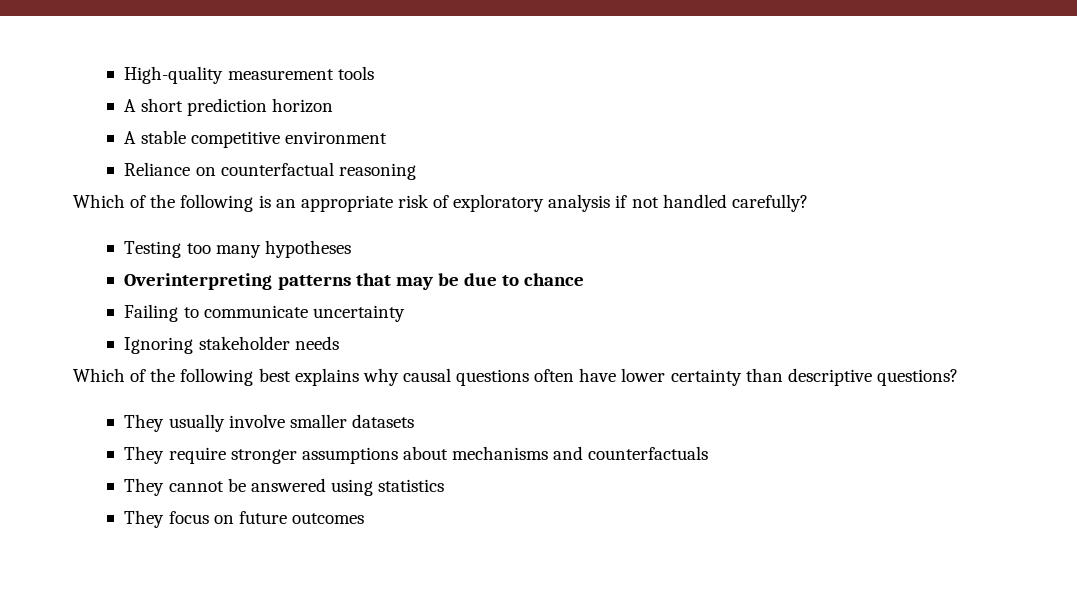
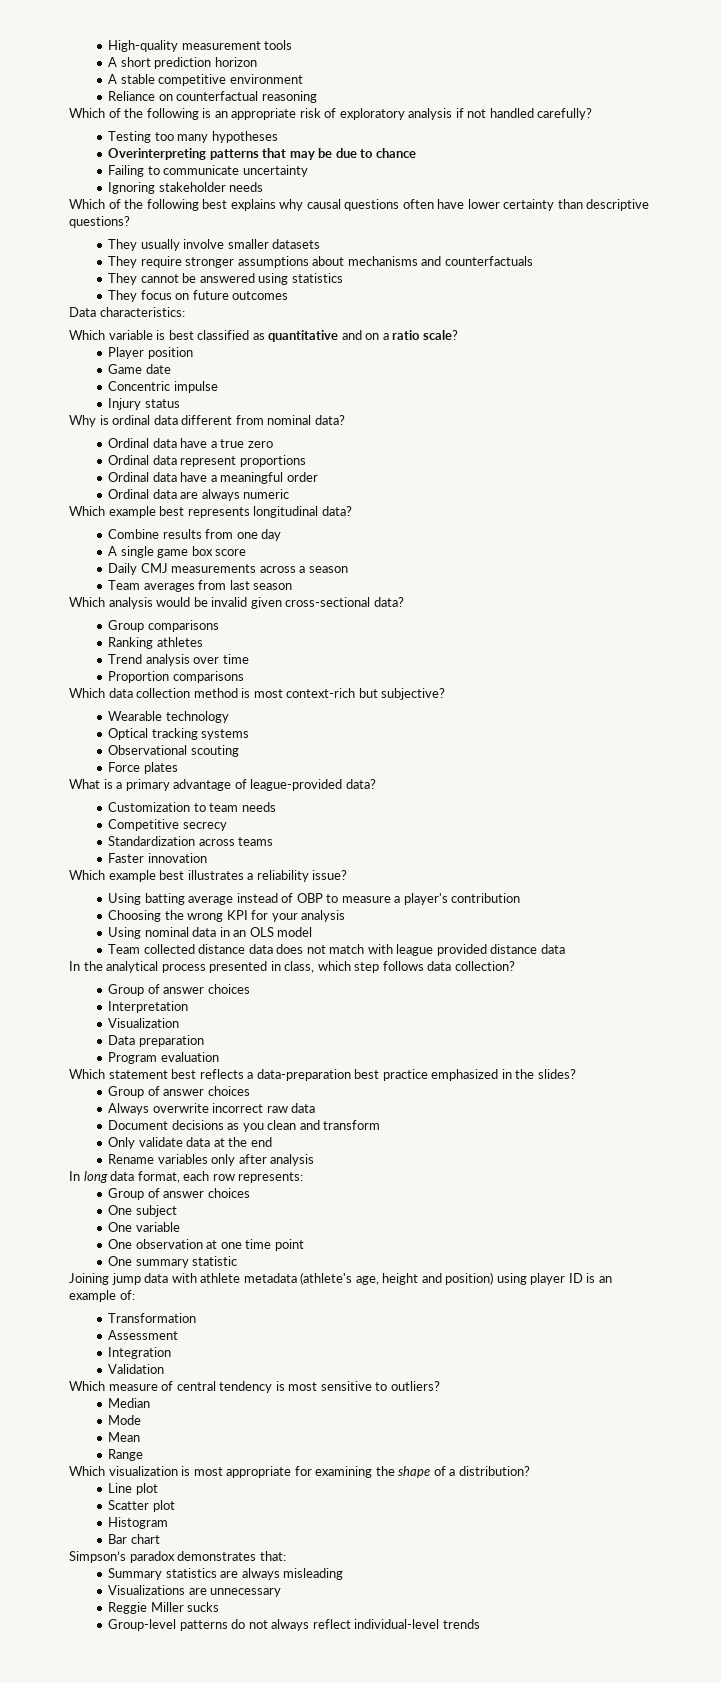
+ Data characteristics:
+ Which variable is best classified as quantitative and on a ratio scale?
+ Player position
+ Game date
+ Concentric impulse
+ Injury status
+ Why is ordinal data different from nominal data?
+ Ordinal data have a true zero
+ Ordinal data represent proportions
+ Ordinal data have a meaningful order
+ Ordinal data are always numeric
+ Which example best represents longitudinal data?
+ Combine results from one day
+ A single game box score
+ Daily CMJ measurements across a season
+ Team averages from last season
+ Which analysis would be invalid given cross-sectional data?
+ Group comparisons
+ Ranking athletes
+ Trend analysis over time
+ Proportion comparisons
+ Which data collection method is most context-rich but subjective?
+ Wearable technology
+ Optical tracking systems
+ Observational scouting
+ Force plates
+ What is a primary advantage of league-provided data?
+ Customization to team needs
+ Competitive secrecy
+ Standardization across teams
+ Faster innovation
+ Which example best illustrates a reliability issue?
+ Using batting average instead of OBP to measure a player's contribution
+ Choosing the wrong KPI for your analysis
+ Using nominal data in an OLS model
+ Team collected distance data does not match with league provided distance data
+ In the analytical process presented in class, which step follows data collection?
+ Group of answer choices
+ Interpretation
+ Visualization
+ Data preparation
+ Program evaluation
+ Which statement best reflects a data-preparation best practice emphasized in the slides?
+ Group of answer choices
+ Always overwrite incorrect raw data
+ Document decisions as you clean and transform
+ Only validate data at the end
+ Rename variables only after analysis
+ In long data format, each row represents:
+ Group of answer choices
+ One subject
+ One variable
+ One observation at one time point
+ One summary statistic
+ Joining jump data with athlete metadata (athlete's age, height and position) using player ID is an example of:
+ Transformation
+ Assessment
+ Integration
+ Validation
+ Which measure of central tendency is most sensitive to outliers?
+ Median
+ Mode
+ Mean
+ Range
+ Which visualization is most appropriate for examining the shape of a distribution?
+ Line plot
+ Scatter plot
+ Histogram
+ Bar chart
+ Simpson’s paradox demonstrates that:
+ Summary statistics are always misleading
+ Visualizations are unnecessary
+ Reggie Miller sucks
+ Group-level patterns do not always reflect individual-level trends

